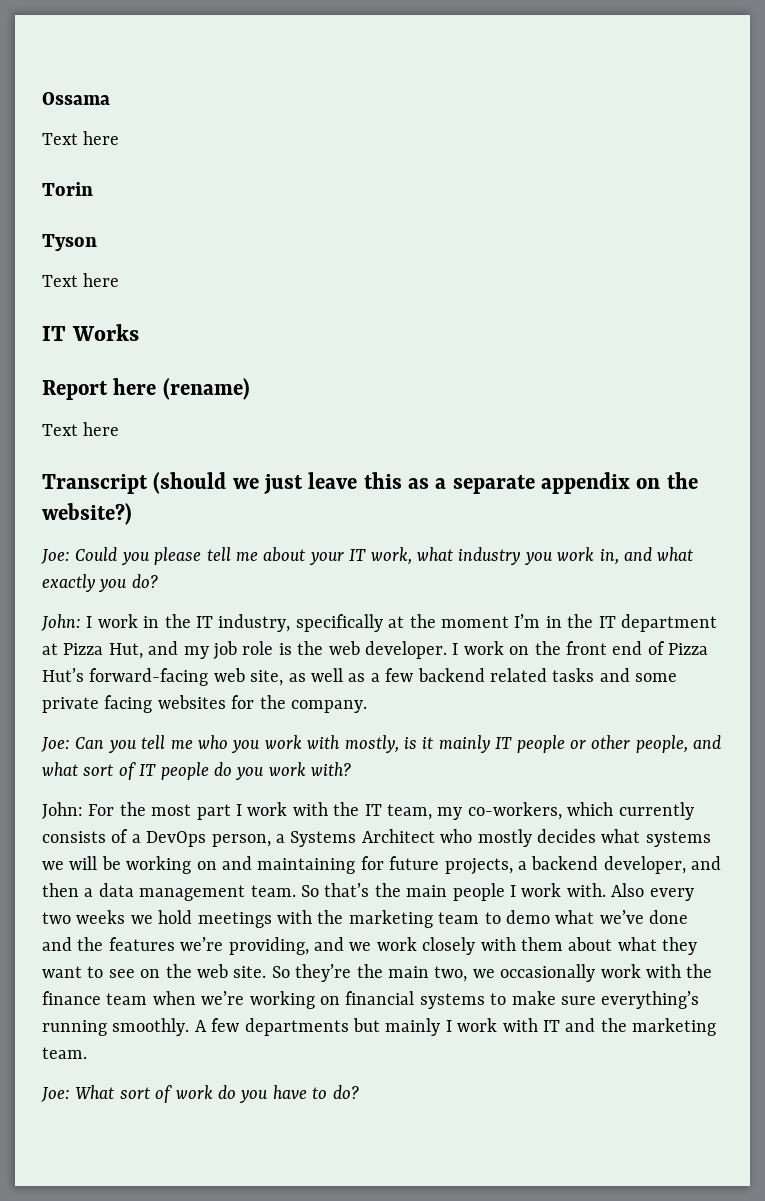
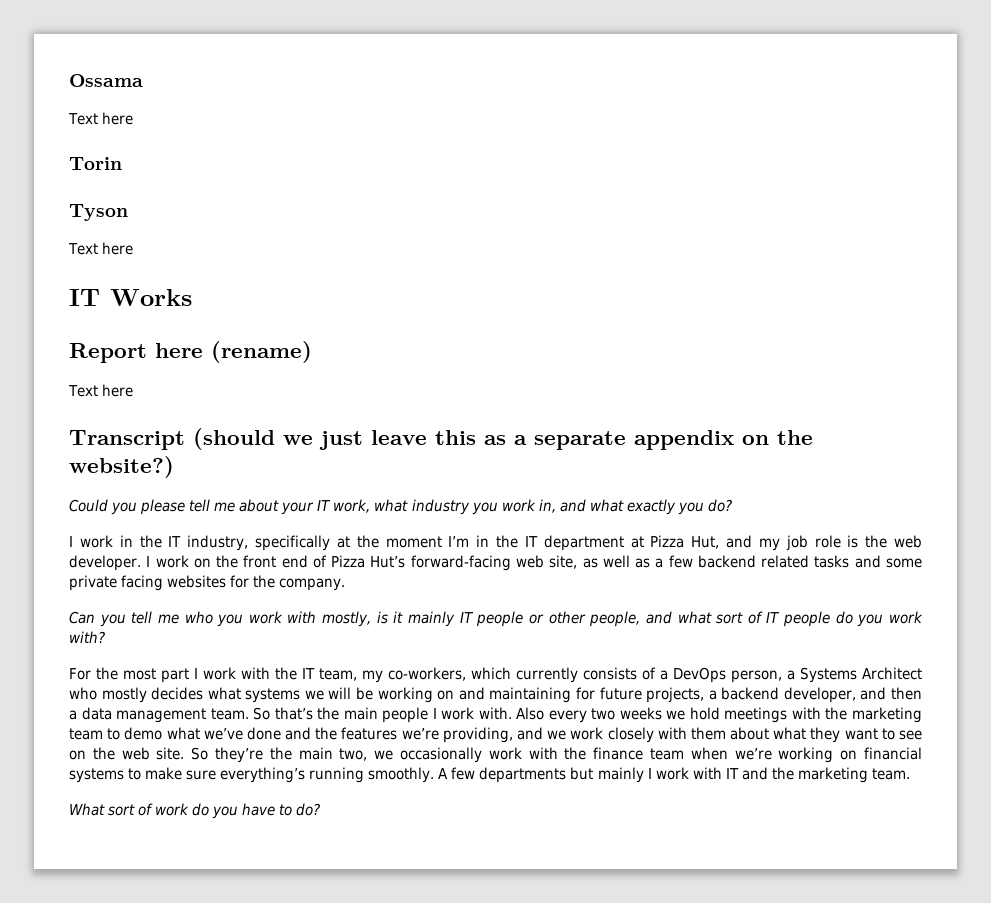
- Joe: Could you please tell me about your IT work, what industry you work in, and what exactly you do?
+ Could you please tell me about your IT work, what industry you work in, and what exactly you do?
- John: I work in the IT industry, specifically at the moment I’m in the IT department at Pizza Hut, and my job role is the web developer.
+ I work in the IT industry, specifically at the moment I’m in the IT department at Pizza Hut, and my job role is the web developer.
- Joe: Can you tell me who you work with mostly, is it mainly IT people or other people, and what sort of IT people do you work with?
+ Can you tell me who you work with mostly, is it mainly IT people or other people, and what sort of IT people do you work with?
- John: For the most part I work with the IT team, my co-workers, which currently consists of a DevOps person, a Systems Architect who mostly decides what systems we will be working on and maintaining for future projects, a backend developer, and then a data management team.
+ For the most part I work with the IT team, my co-workers, which currently consists of a DevOps person, a Systems Architect who mostly decides what systems we will be working on and maintaining for future projects, a backend developer, and then a data management team.
- Joe: What sort of work do you have to do?
+ What sort of work do you have to do?

